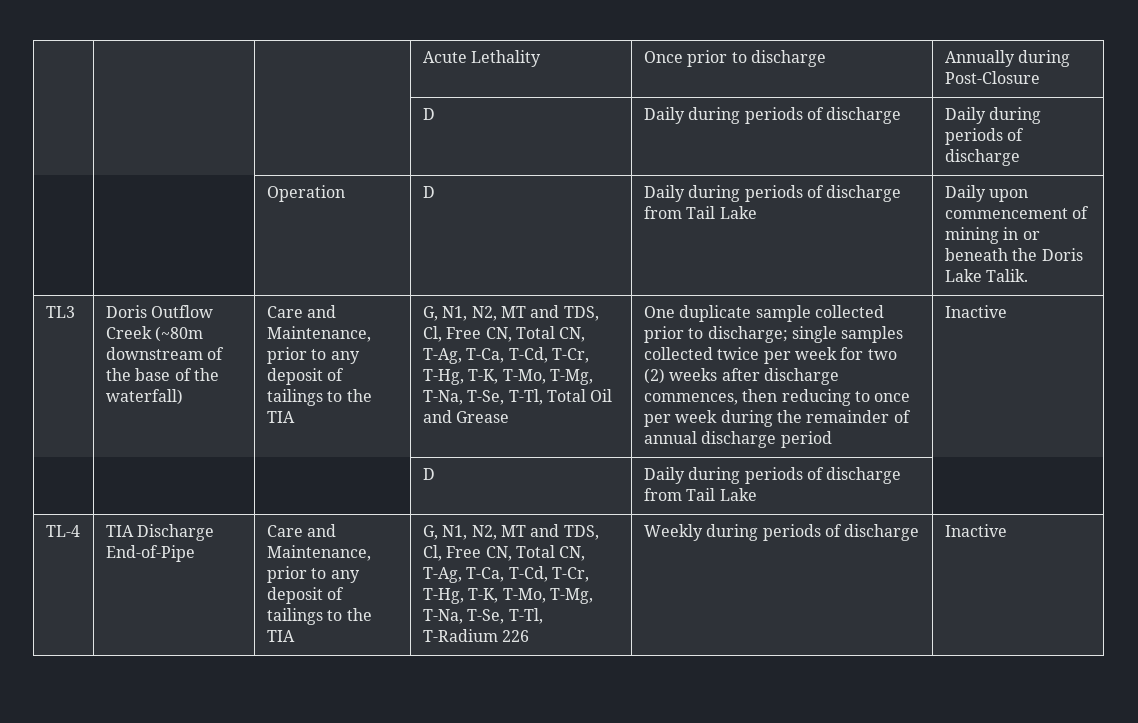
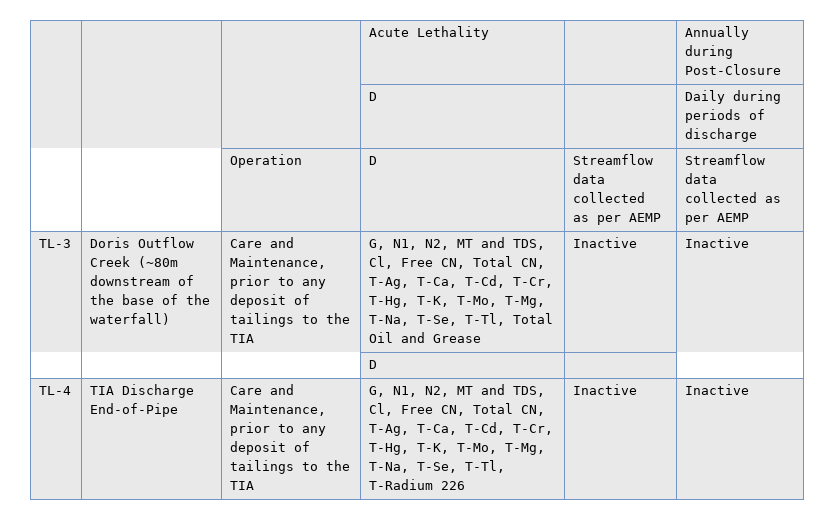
- | | | Acute Lethality | Once prior to discharge | Annually during Post-Closure
+ | | | Acute Lethality | | Annually during Post-Closure
- | | | D | Daily during periods of discharge | Daily during periods of discharge
+ | | | D | | Daily during periods of discharge
- | | Operation | D | Daily during periods of discharge from Tail Lake | Daily upon commencement of mining in or beneath the Doris Lake Talik.
- TL3
+ | | Operation | D | Streamflow data collected as per AEMP | Streamflow data collected as per AEMP
+ TL-3
- G, N1, N2, MT and TDS, Cl, Free CN, Total CN, T-Ag, T-Ca, T-Cd, T-Cr, T-Hg, T-K, T-Mo, T-Mg, T-Na, T-Se, T-Tl, Total Oil and Grease | One duplicate sample collected prior to discharge; single samples collected twice per week for two (2) weeks after discharge commences, then reducing to once per week during the remainder of annual discharge period | Inactive
- | | | D | Daily during periods of discharge from Tail Lake |
+ G, N1, N2, MT and TDS, Cl, Free CN, Total CN, T-Ag, T-Ca, T-Cd, T-Cr, T-Hg, T-K, T-Mo, T-Mg, T-Na, T-Se, T-Tl, Total Oil and Grease | Inactive | Inactive
+ | | | D | |
- G, N1, N2, MT and TDS, Cl, Free CN, Total CN, T-Ag, T-Ca, T-Cd, T-Cr, T-Hg, T-K, T-Mo, T-Mg, T-Na, T-Se, T-Tl, T-Radium 226 | Weekly during periods of discharge
+ G, N1, N2, MT and TDS, Cl, Free CN, Total CN, T-Ag, T-Ca, T-Cd, T-Cr, T-Hg, T-K, T-Mo, T-Mg, T-Na, T-Se, T-Tl, T-Radium 226 | Inactive

